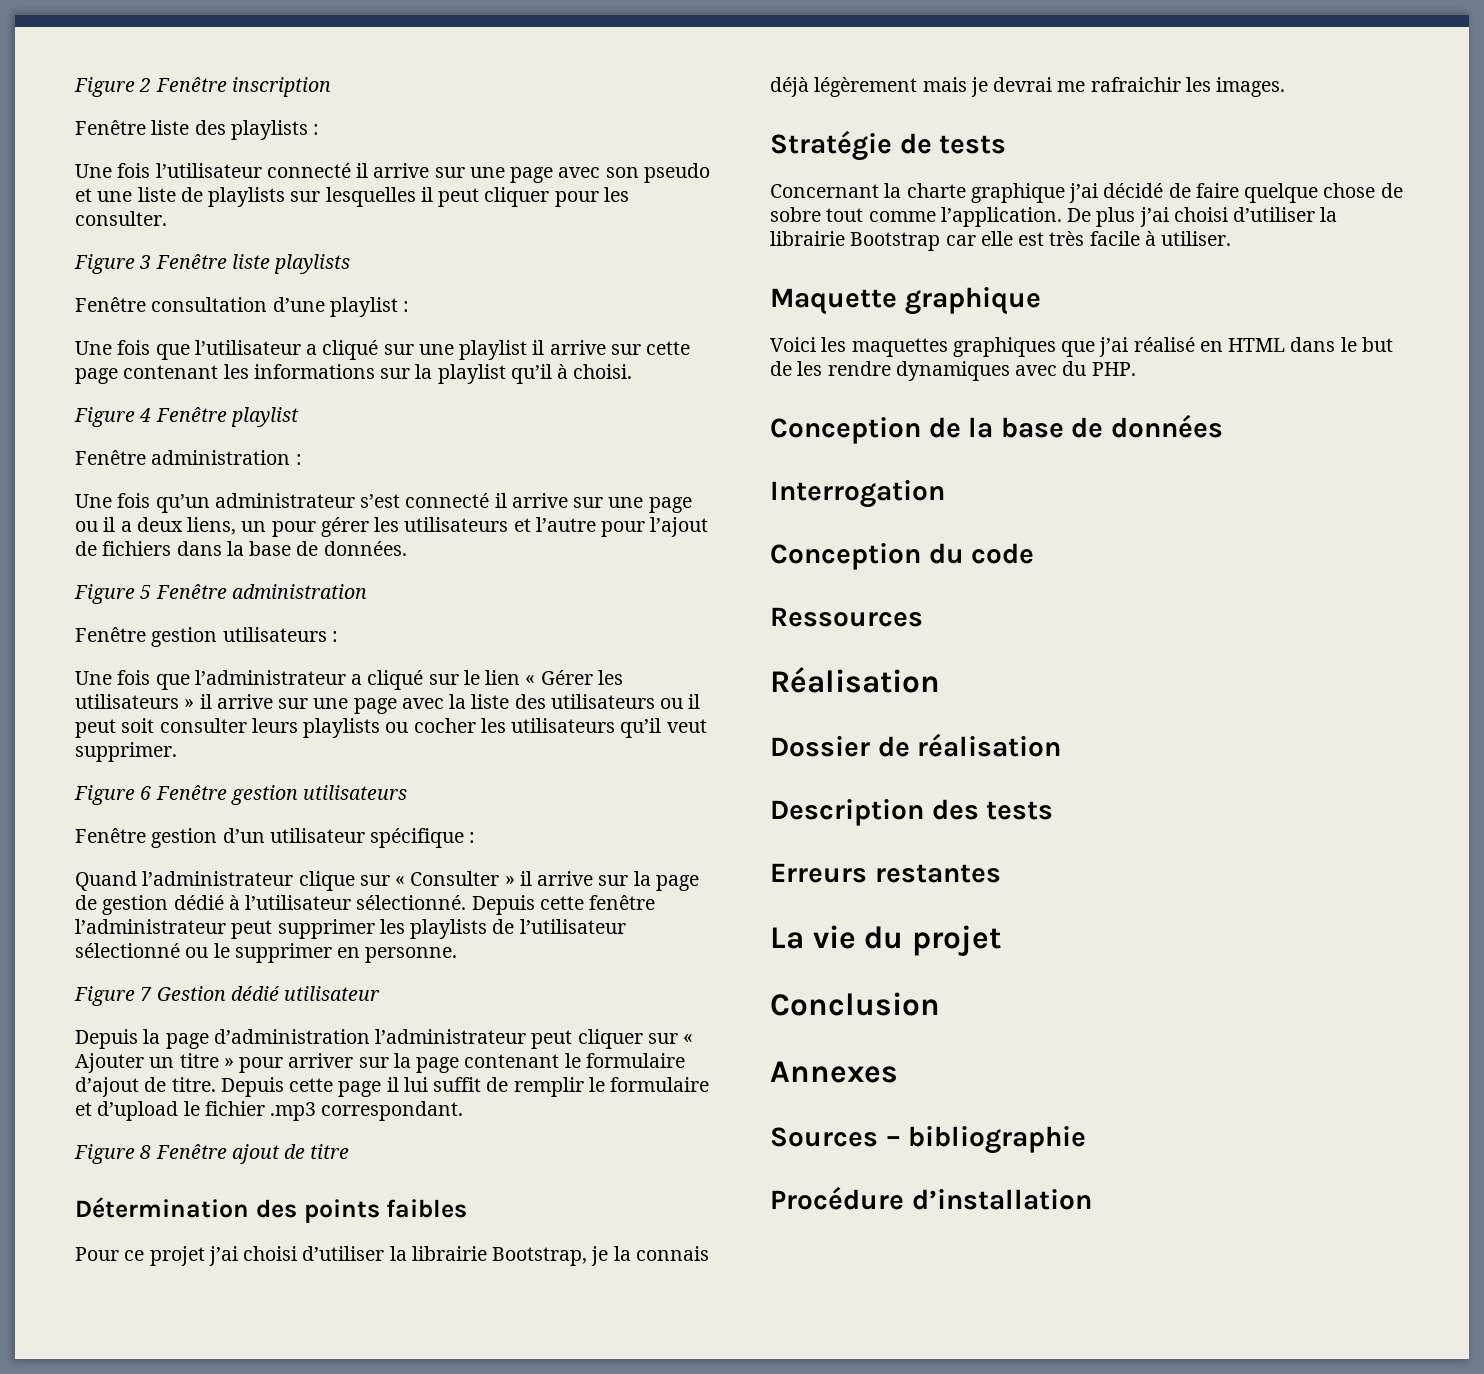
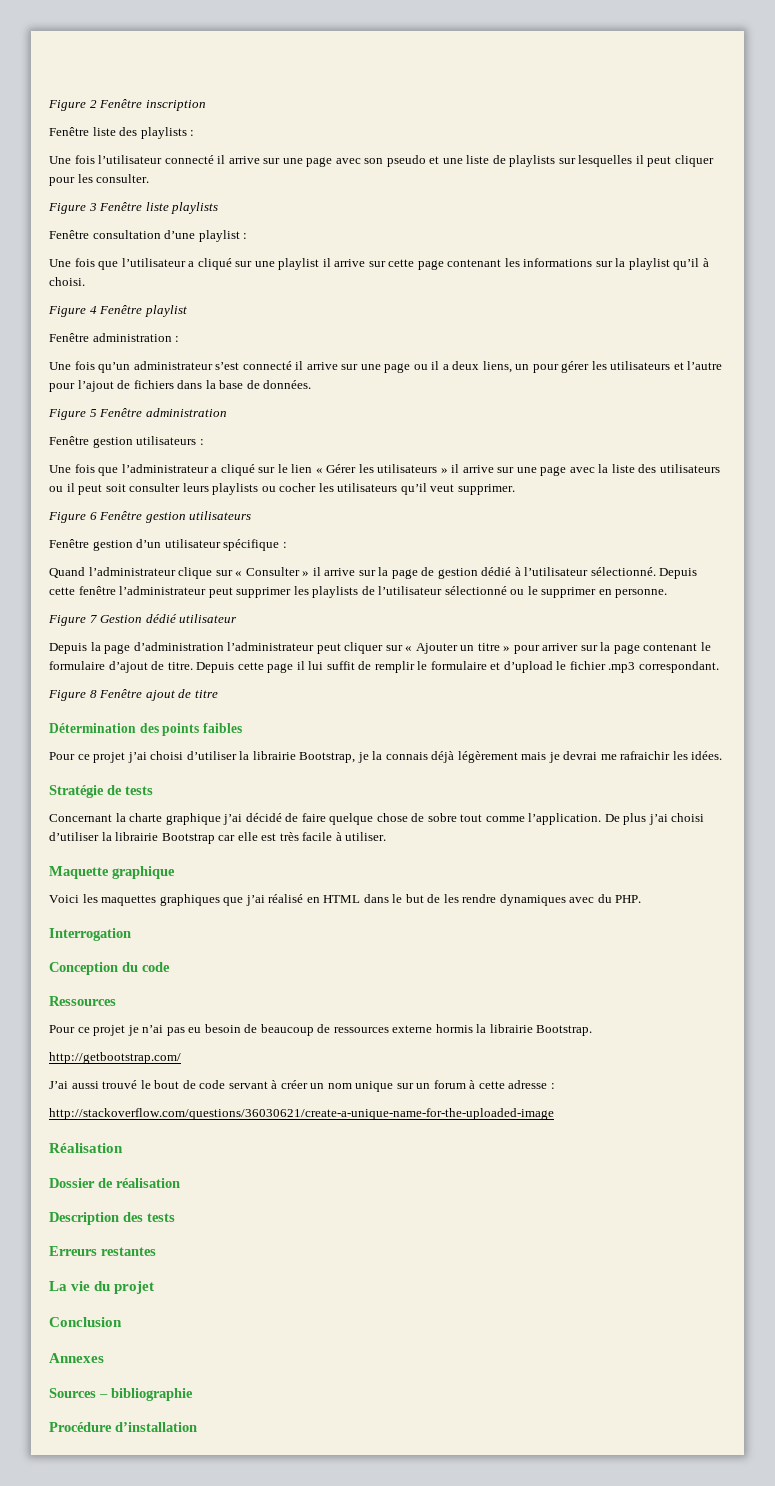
- Pour ce projet j’ai choisi d’utiliser la librairie Bootstrap, je la connais déjà légèrement mais je devrai me rafraichir les images.
+ Pour ce projet j’ai choisi d’utiliser la librairie Bootstrap, je la connais déjà légèrement mais je devrai me rafraichir les idées.
- Conception de la base de données
+ Pour ce projet je n’ai pas eu besoin de beaucoup de ressources externe hormis la librairie Bootstrap.
+ http://getbootstrap.com/
+ J’ai aussi trouvé le bout de code servant à créer un nom unique sur un forum à cette adresse :
+ http://stackoverflow.com/questions/36030621/create-a-unique-name-for-the-uploaded-image

